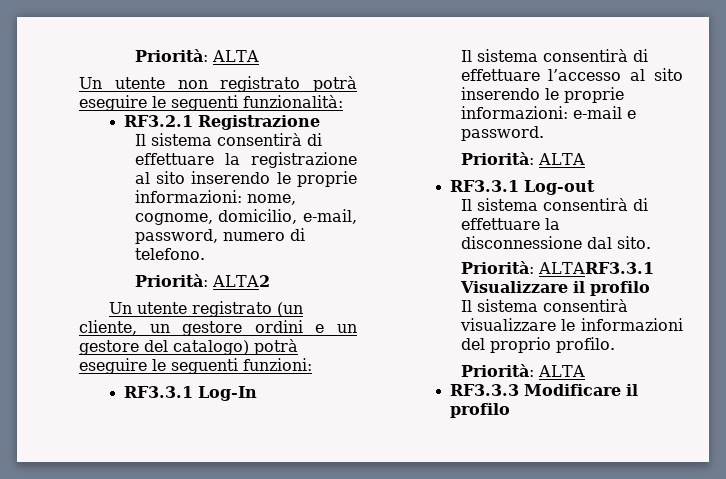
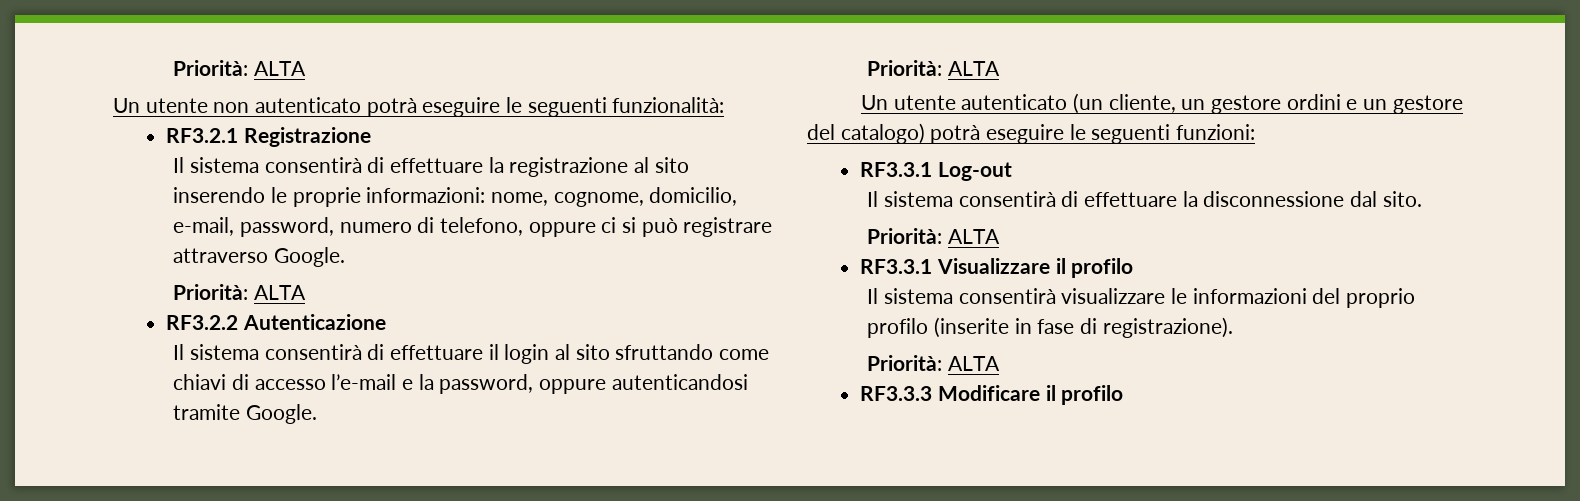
- Un utente non registrato potrà eseguire le seguenti funzionalità:
+ Un utente non autenticato potrà eseguire le seguenti funzionalità:
- Il sistema consentirà di effettuare la registrazione al sito inserendo le proprie informazioni: nome, cognome, domicilio, e-mail, password, numero di telefono.
- Priorità: ALTA2
- Un utente registrato (un cliente, un gestore ordini e un gestore del catalogo) potrà eseguire le seguenti funzioni:
+ Il sistema consentirà di effettuare la registrazione al sito inserendo le proprie informazioni: nome, cognome, domicilio, e-mail, password, numero di telefono, oppure ci si può registrare attraverso Google.
+ Priorità: ALTA
+ RF3.2.2 Autenticazione
+ Il sistema consentirà di effettuare il login al sito sfruttando come chiavi di accesso l’e-mail e la password, oppure autenticandosi tramite Google.
+ Priorità: ALTA
+ Un utente autenticato (un cliente, un gestore ordini e un gestore del catalogo) potrà eseguire le seguenti funzioni:
- RF3.3.1 Log-In
- Il sistema consentirà di effettuare l’accesso al sito inserendo le proprie informazioni: e-mail e password.
- Priorità: ALTA
  Il sistema consentirà di effettuare la disconnessione dal sito.
- Priorità: ALTARF3.3.1 Visualizzare il profilo
+ Priorità: ALTA
+ RF3.3.1 Visualizzare il profilo
- Il sistema consentirà visualizzare le informazioni del proprio profilo.
+ Il sistema consentirà visualizzare le informazioni del proprio profilo (inserite in fase di registrazione).

